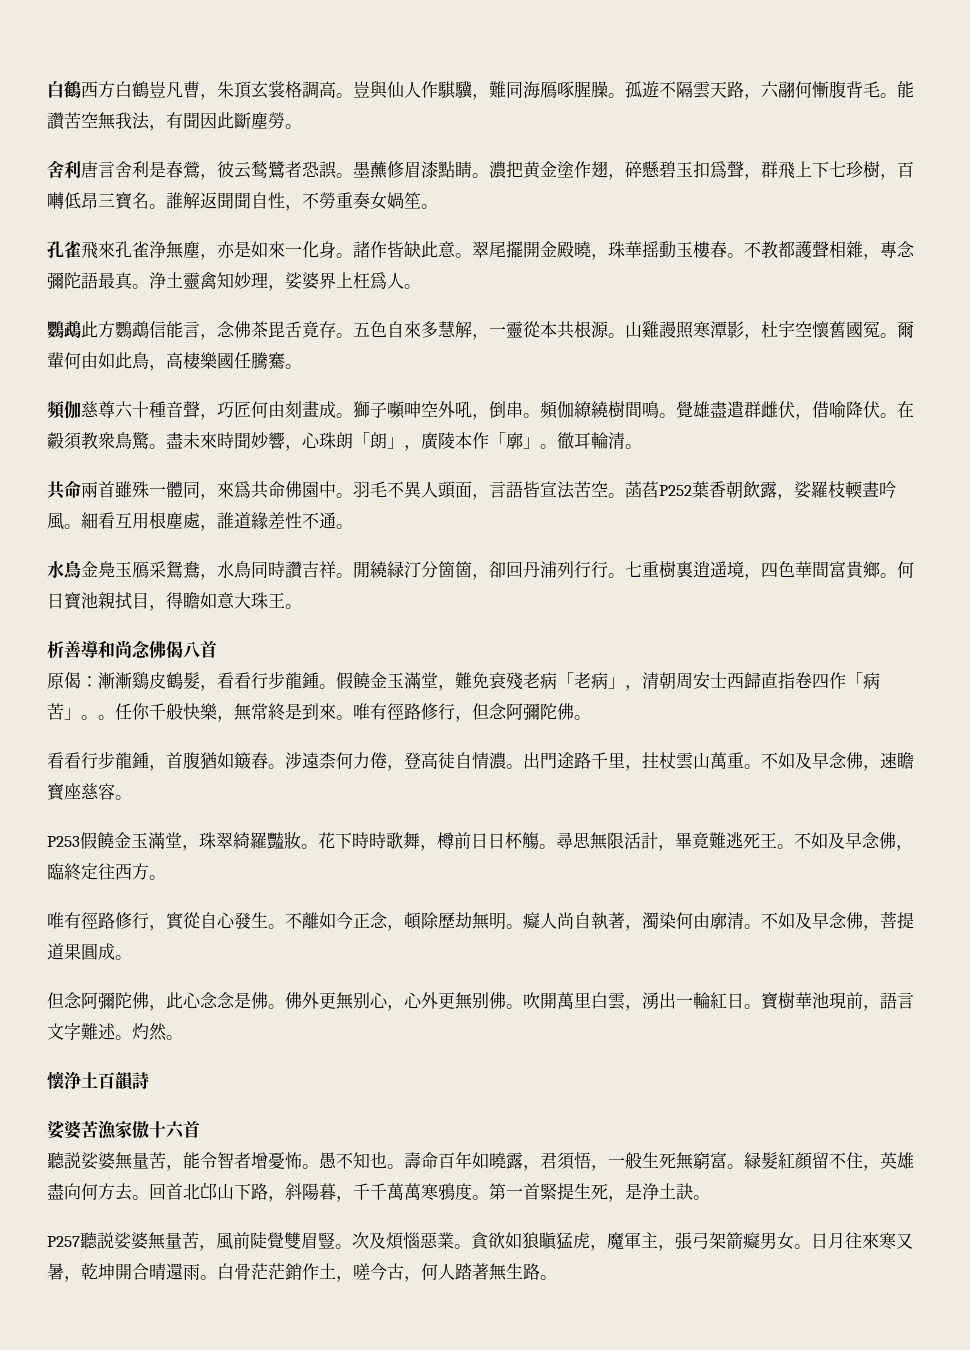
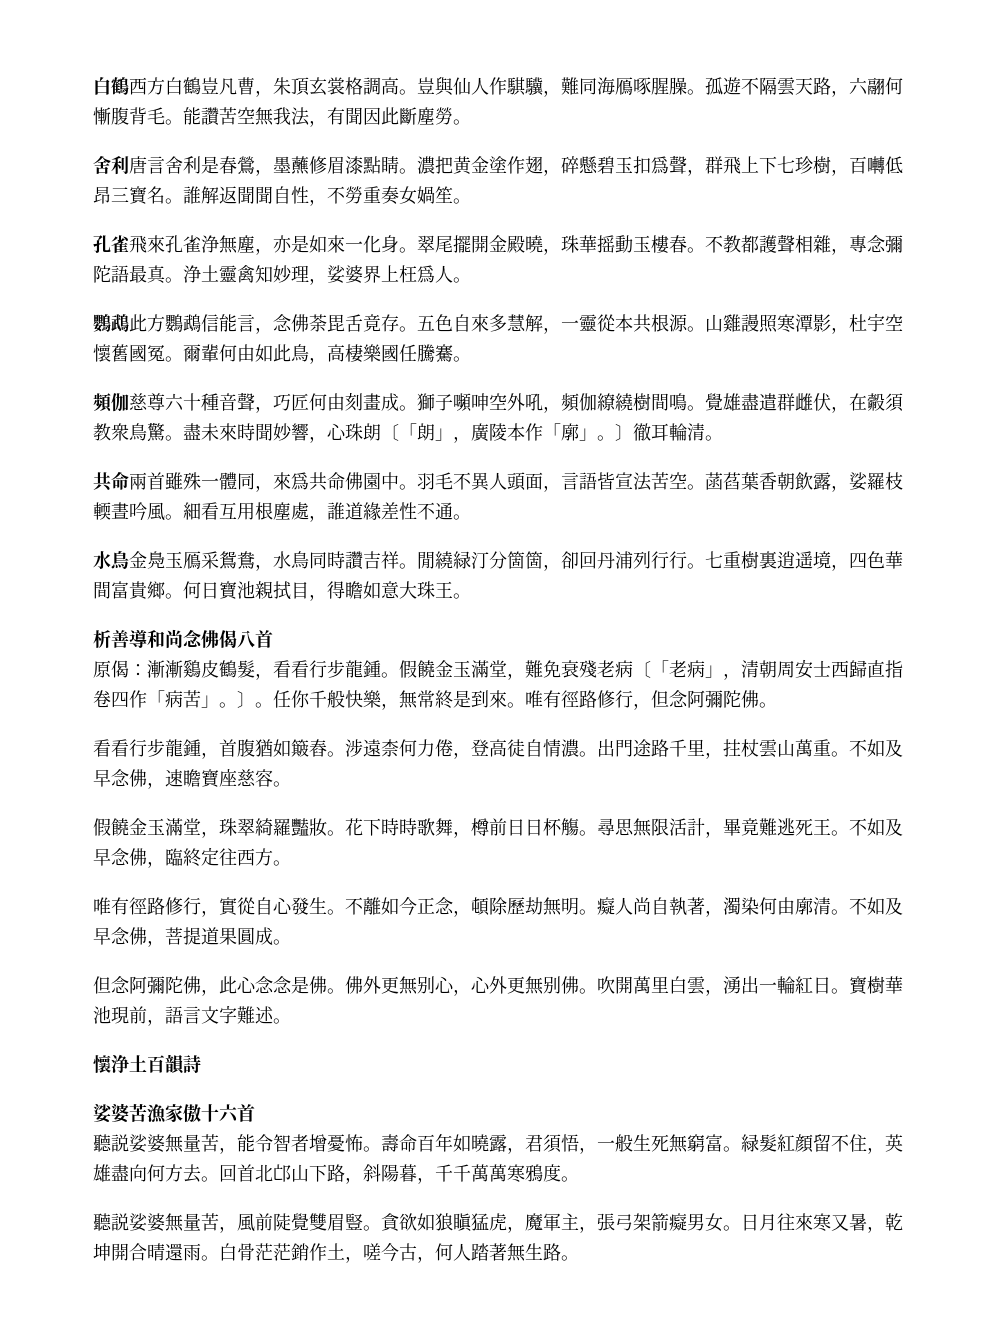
- 舍利唐言舍利是春鶯，彼云鹙鷺者恐誤。墨蘸修眉漆點睛。
+ 舍利唐言舍利是春鶯，墨蘸修眉漆點睛。
- 諸作皆缺此意。
- 鸚鵡此方鸚鵡信能言，念佛茶毘舌竟存。
+ 鸚鵡此方鸚鵡信能言，念佛荼毘舌竟存。
- 獅子嚬呻空外吼，倒串。頻伽繚繞樹間鳴。
+ 獅子嚬呻空外吼，頻伽繚繞樹間鳴。
- 覺雄盡遣群雌伏，借喻降伏。在㲉須教衆鳥驚。
+ 覺雄盡遣群雌伏，在㲉須教衆鳥驚。
- 盡未來時聞妙響，心珠朗「朗」，廣陵本作「廓」。
+ 盡未來時聞妙響，心珠朗〔「朗」，廣陵本作「廓」。
- 徹耳輪清。
+ 〕徹耳輪清。
- 菡萏P252葉香朝飲露，娑羅枝輭晝吟風。
+ 菡萏葉香朝飲露，娑羅枝輭晝吟風。
- 假饒金玉滿堂，難免衰殘老病「老病」，清朝周安士西歸直指卷四作「病苦」。。
+ 假饒金玉滿堂，難免衰殘老病〔「老病」，清朝周安士西歸直指卷四作「病苦」。〕。
- P253假饒金玉滿堂，珠翠綺羅豔妝。
+ 假饒金玉滿堂，珠翠綺羅豔妝。
- 灼然。
- 愚不知也。
- 回首北邙山下路，斜陽暮，千千萬萬寒鴉度。第一首緊提生死，是浄土訣。
- P257聽説娑婆無量苦，風前陡覺雙眉豎。
+ 回首北邙山下路，斜陽暮，千千萬萬寒鴉度。
+ 聽説娑婆無量苦，風前陡覺雙眉豎。
- 次及煩惱惡業。

